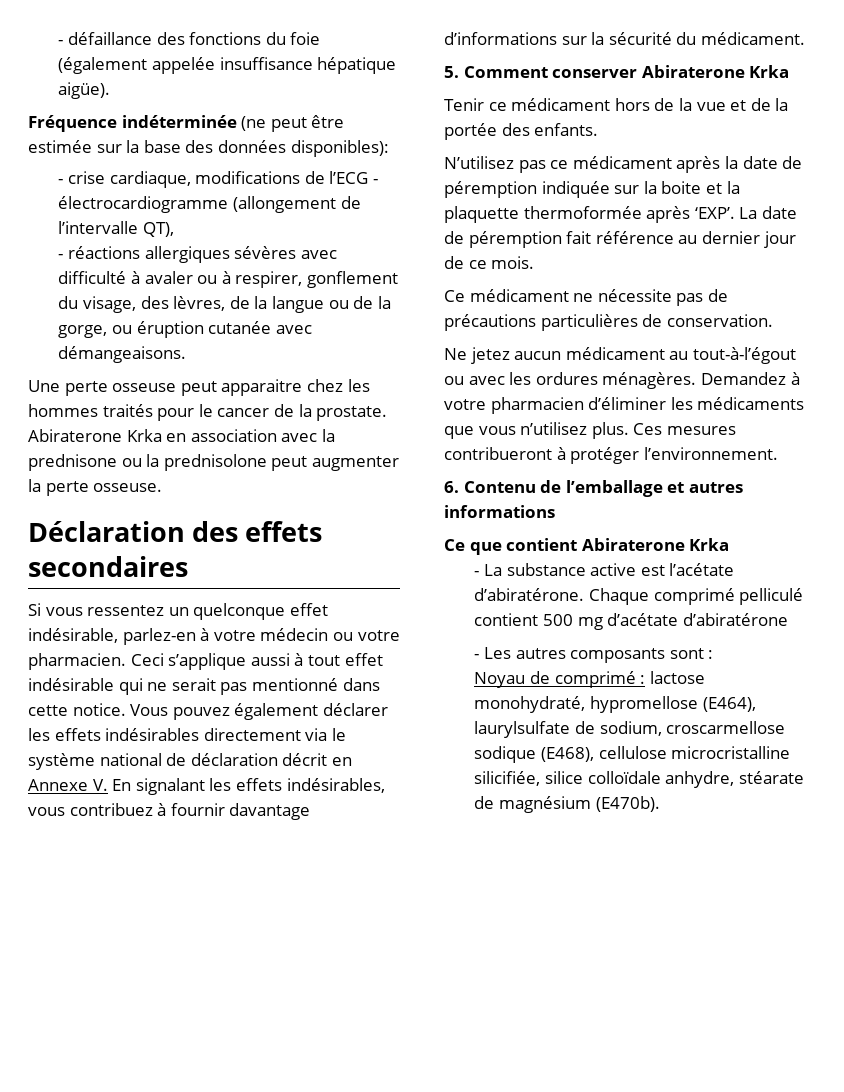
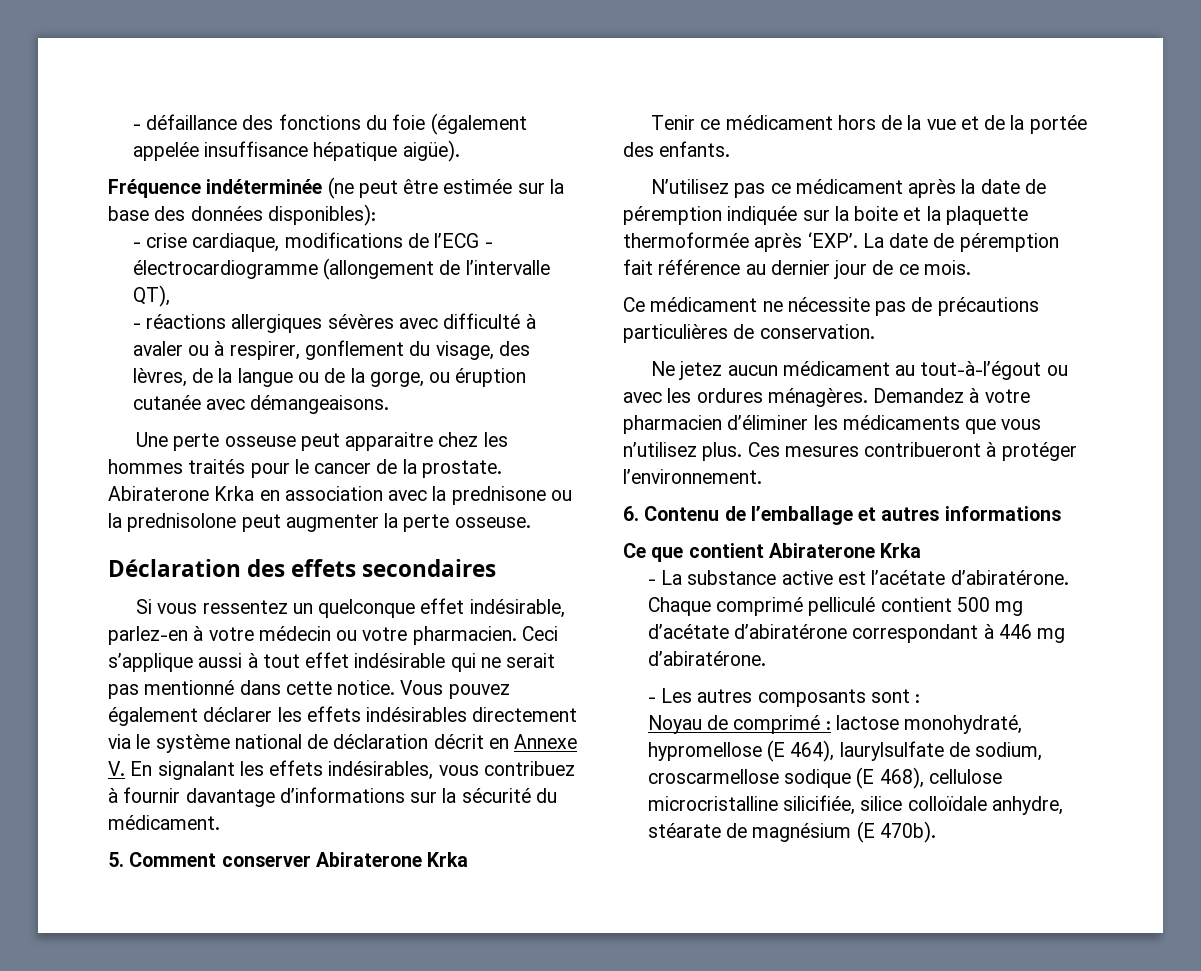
- Chaque comprimé pelliculé contient 500 mg d’acétate d’abiratérone
+ Chaque comprimé pelliculé contient 500 mg d’acétate d’abiratérone correspondant à 446 mg d’abiratérone.
- Noyau de comprimé : lactose monohydraté, hypromellose (E464), laurylsulfate de sodium, croscarmellose sodique (E468), cellulose microcristalline silicifiée, silice colloïdale anhydre, stéarate de magnésium (E470b).
+ Noyau de comprimé : lactose monohydraté, hypromellose (E 464), laurylsulfate de sodium, croscarmellose sodique (E 468), cellulose microcristalline silicifiée, silice colloïdale anhydre, stéarate de magnésium (E 470b).

